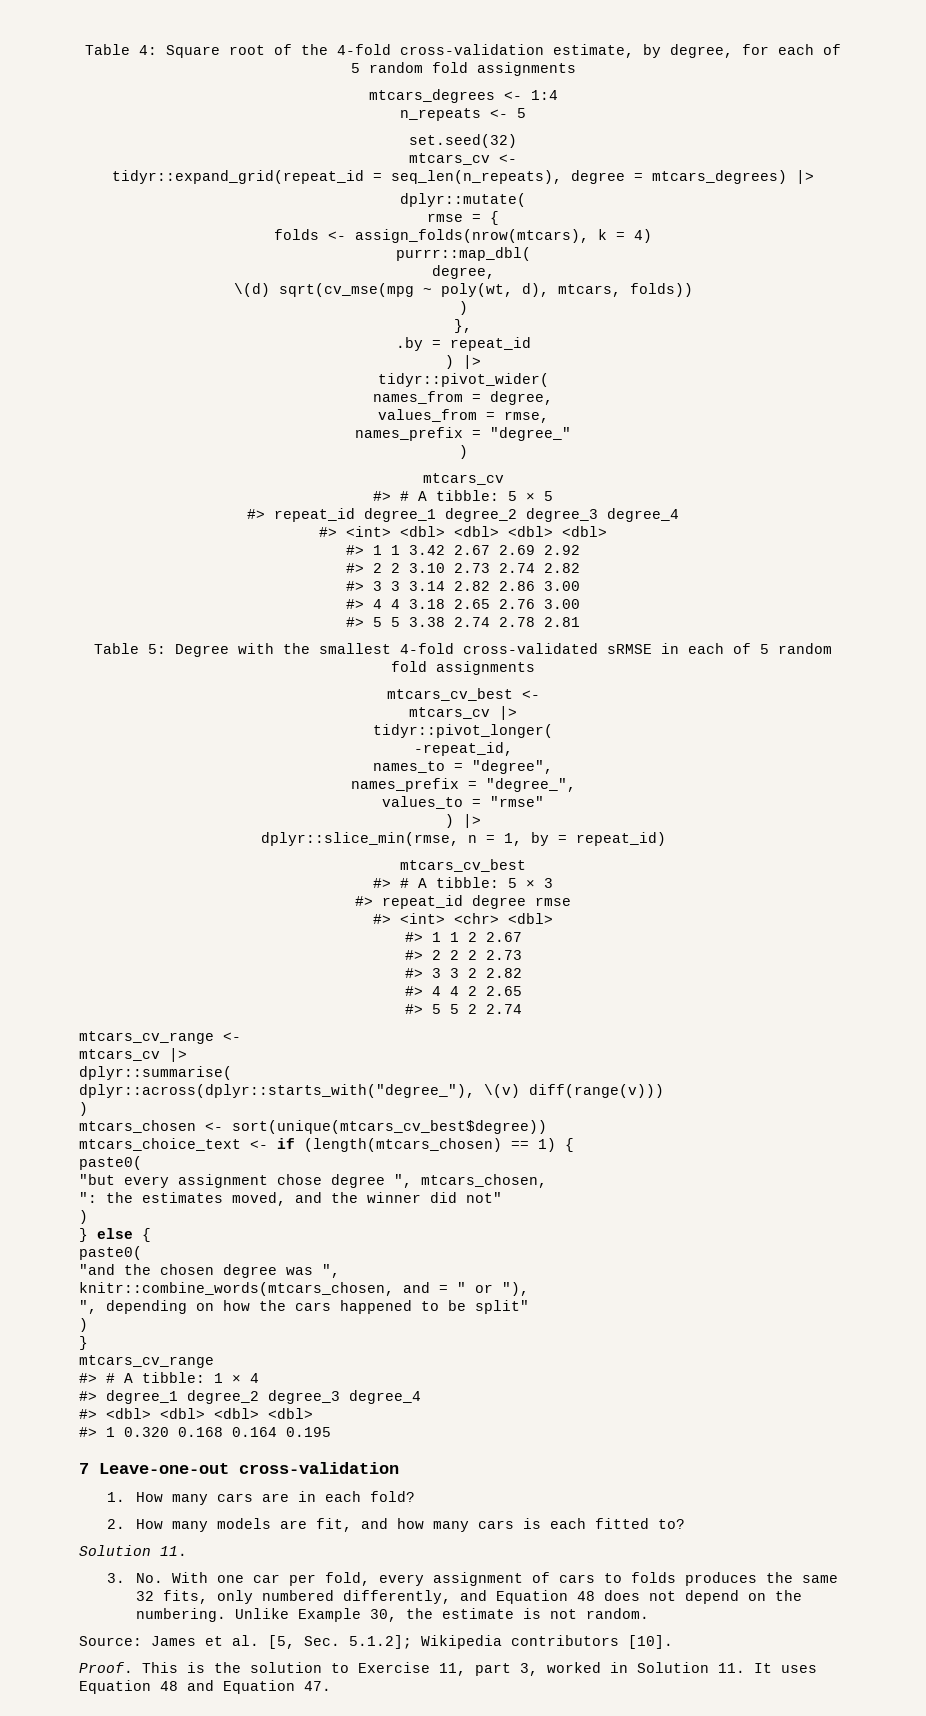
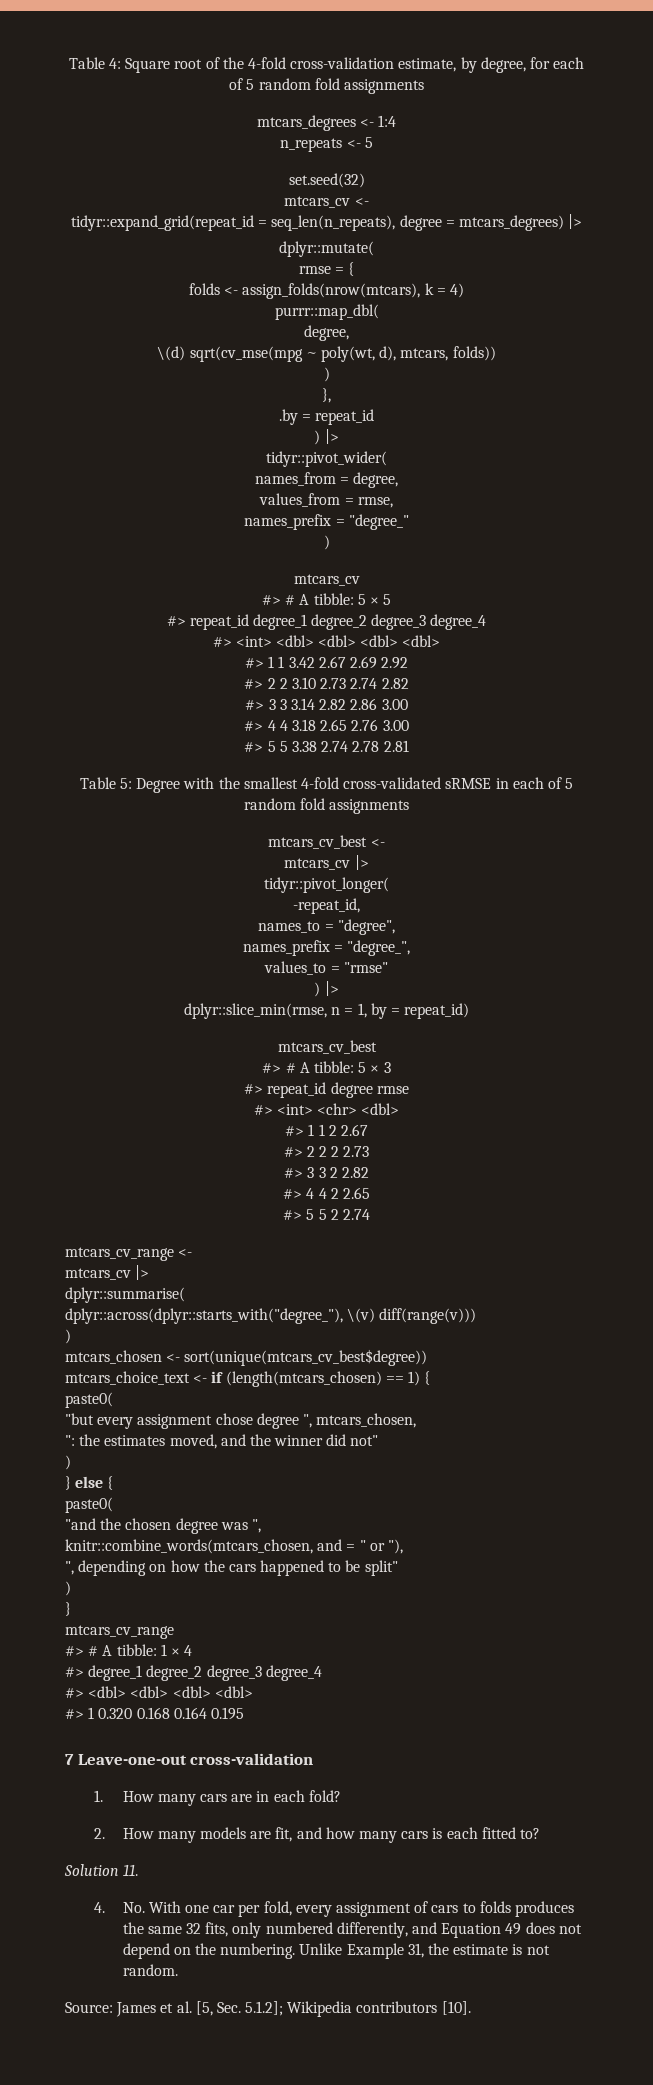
- 3. No. With one car per fold, every assignment of cars to folds produces the same 32 fits, only numbered differently, and Equation 48 does not depend on the numbering.
+ 4. No. With one car per fold, every assignment of cars to folds produces the same 32 fits, only numbered differently, and Equation 49 does not depend on the numbering.
- Unlike Example 30, the estimate is not random.
+ Unlike Example 31, the estimate is not random.
- Proof. This is the solution to Exercise 11, part 3, worked in Solution 11. It uses Equation 48 and Equation 47.

